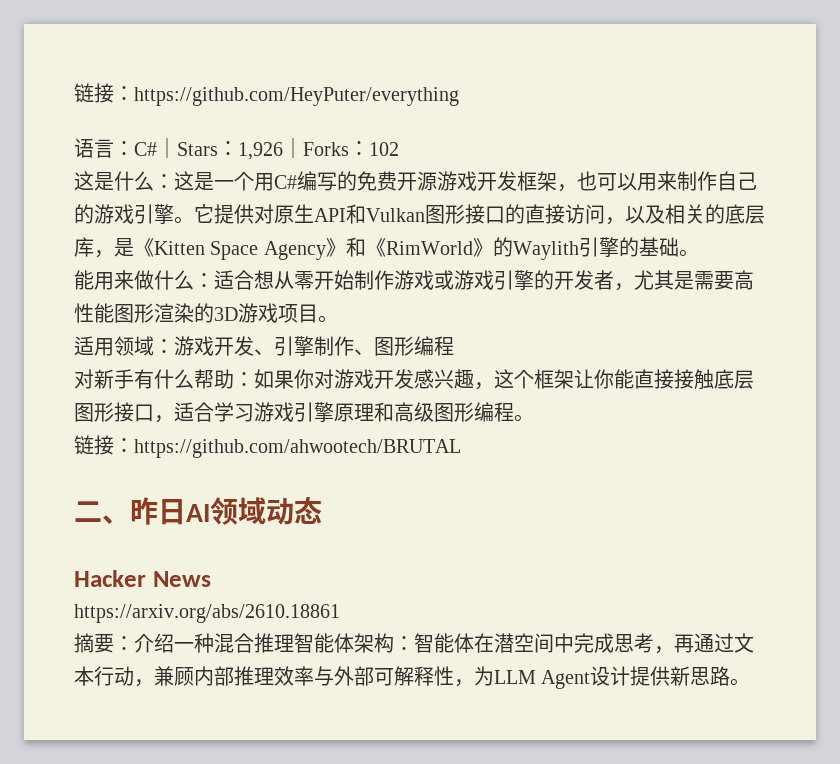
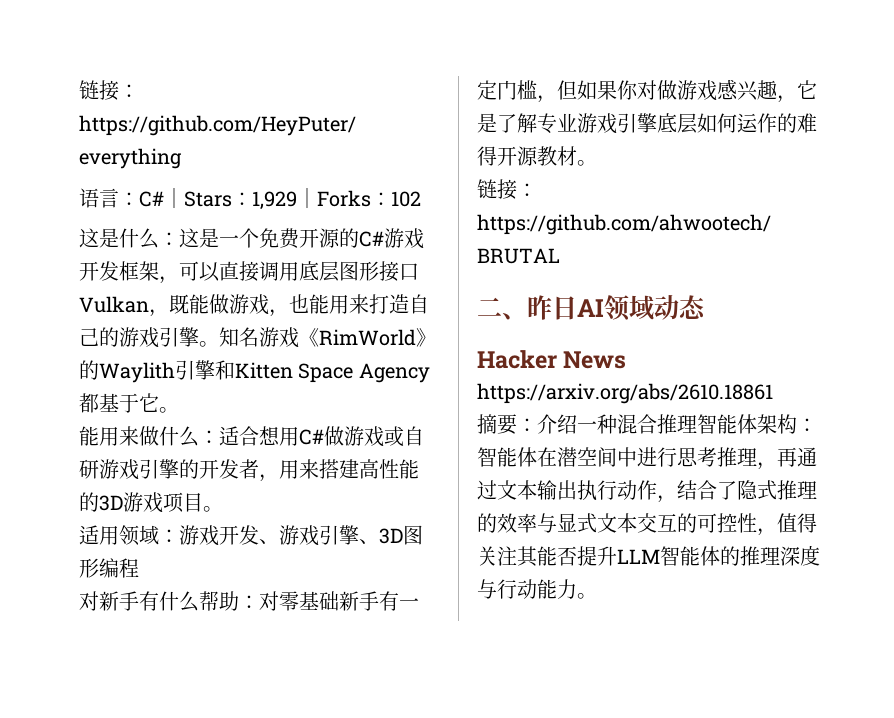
- 语言：C#｜Stars：1,926｜Forks：102
+ 语言：C#｜Stars：1,929｜Forks：102
- 这是什么：这是一个用C#编写的免费开源游戏开发框架，也可以用来制作自己的游戏引擎。它提供对原生API和Vulkan图形接口的直接访问，以及相关的底层库，是《Kitten Space Agency》和《RimWorld》的Waylith引擎的基础。
+ 这是什么：这是一个免费开源的C#游戏开发框架，可以直接调用底层图形接口Vulkan，既能做游戏，也能用来打造自己的游戏引擎。知名游戏《RimWorld》的Waylith引擎和Kitten Space Agency都基于它。
- 能用来做什么：适合想从零开始制作游戏或游戏引擎的开发者，尤其是需要高性能图形渲染的3D游戏项目。
+ 能用来做什么：适合想用C#做游戏或自研游戏引擎的开发者，用来搭建高性能的3D游戏项目。
- 适用领域：游戏开发、引擎制作、图形编程
+ 适用领域：游戏开发、游戏引擎、3D图形编程
- 对新手有什么帮助：如果你对游戏开发感兴趣，这个框架让你能直接接触底层图形接口，适合学习游戏引擎原理和高级图形编程。
+ 对新手有什么帮助：对零基础新手有一定门槛，但如果你对做游戏感兴趣，它是了解专业游戏引擎底层如何运作的难得开源教材。
- 摘要：介绍一种混合推理智能体架构：智能体在潜空间中完成思考，再通过文本行动，兼顾内部推理效率与外部可解释性，为LLM Agent设计提供新思路。
+ 摘要：介绍一种混合推理智能体架构：智能体在潜空间中进行思考推理，再通过文本输出执行动作，结合了隐式推理的效率与显式文本交互的可控性，值得关注其能否提升LLM智能体的推理深度与行动能力。

